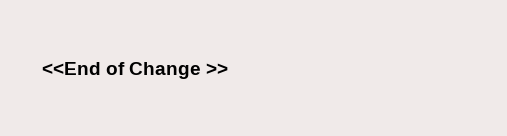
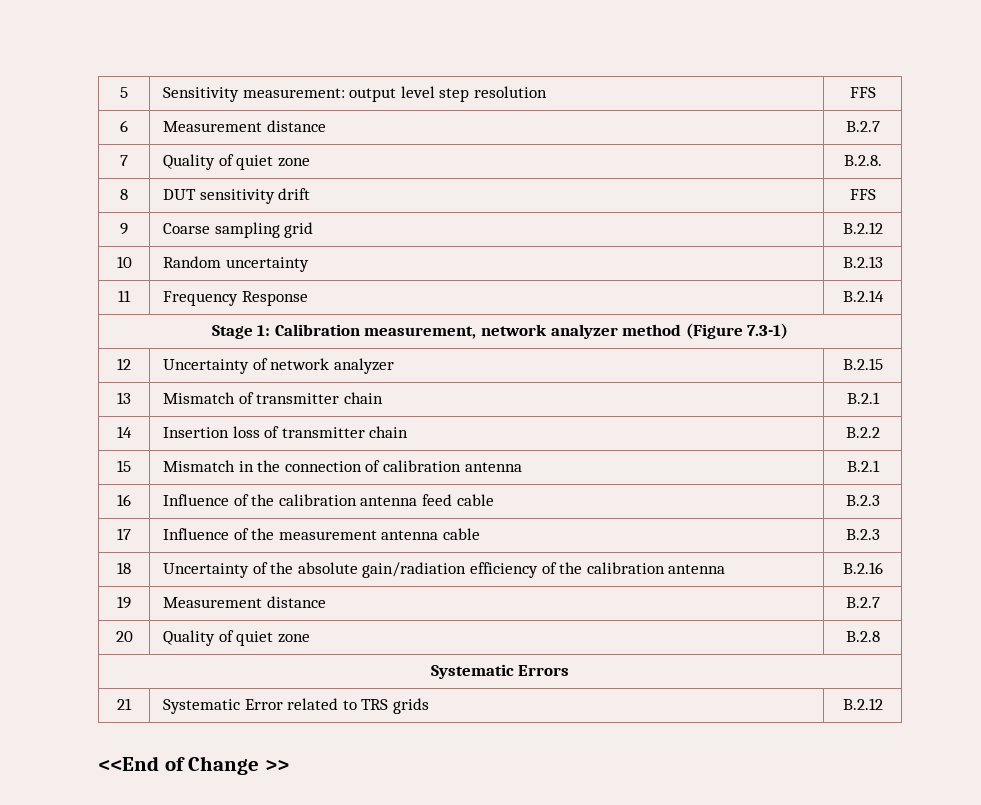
+ 5 | Sensitivity measurement: output level step resolution | FFS
+ 6 | Measurement distance | B.2.7
+ 7 | Quality of quiet zone | B.2.8.
+ 8 | DUT sensitivity drift | FFS
+ 9 | Coarse sampling grid | B.2.12
+ 10 | Random uncertainty | B.2.13
+ 11 | Frequency Response | B.2.14
+ Stage 1: Calibration measurement, network analyzer method (Figure 7.3-1)
+ 12 | Uncertainty of network analyzer | B.2.15
+ 13 | Mismatch of transmitter chain | B.2.1
+ 14 | Insertion loss of transmitter chain | B.2.2
+ 15 | Mismatch in the connection of calibration antenna | B.2.1
+ 16 | Influence of the calibration antenna feed cable | B.2.3
+ 17 | Influence of the measurement antenna cable | B.2.3
+ 18 | Uncertainty of the absolute gain/radiation efficiency of the calibration antenna | B.2.16
+ 19 | Measurement distance | B.2.7
+ 20 | Quality of quiet zone | B.2.8
+ Systematic Errors
+ 21 | Systematic Error related to TRS grids | B.2.12

